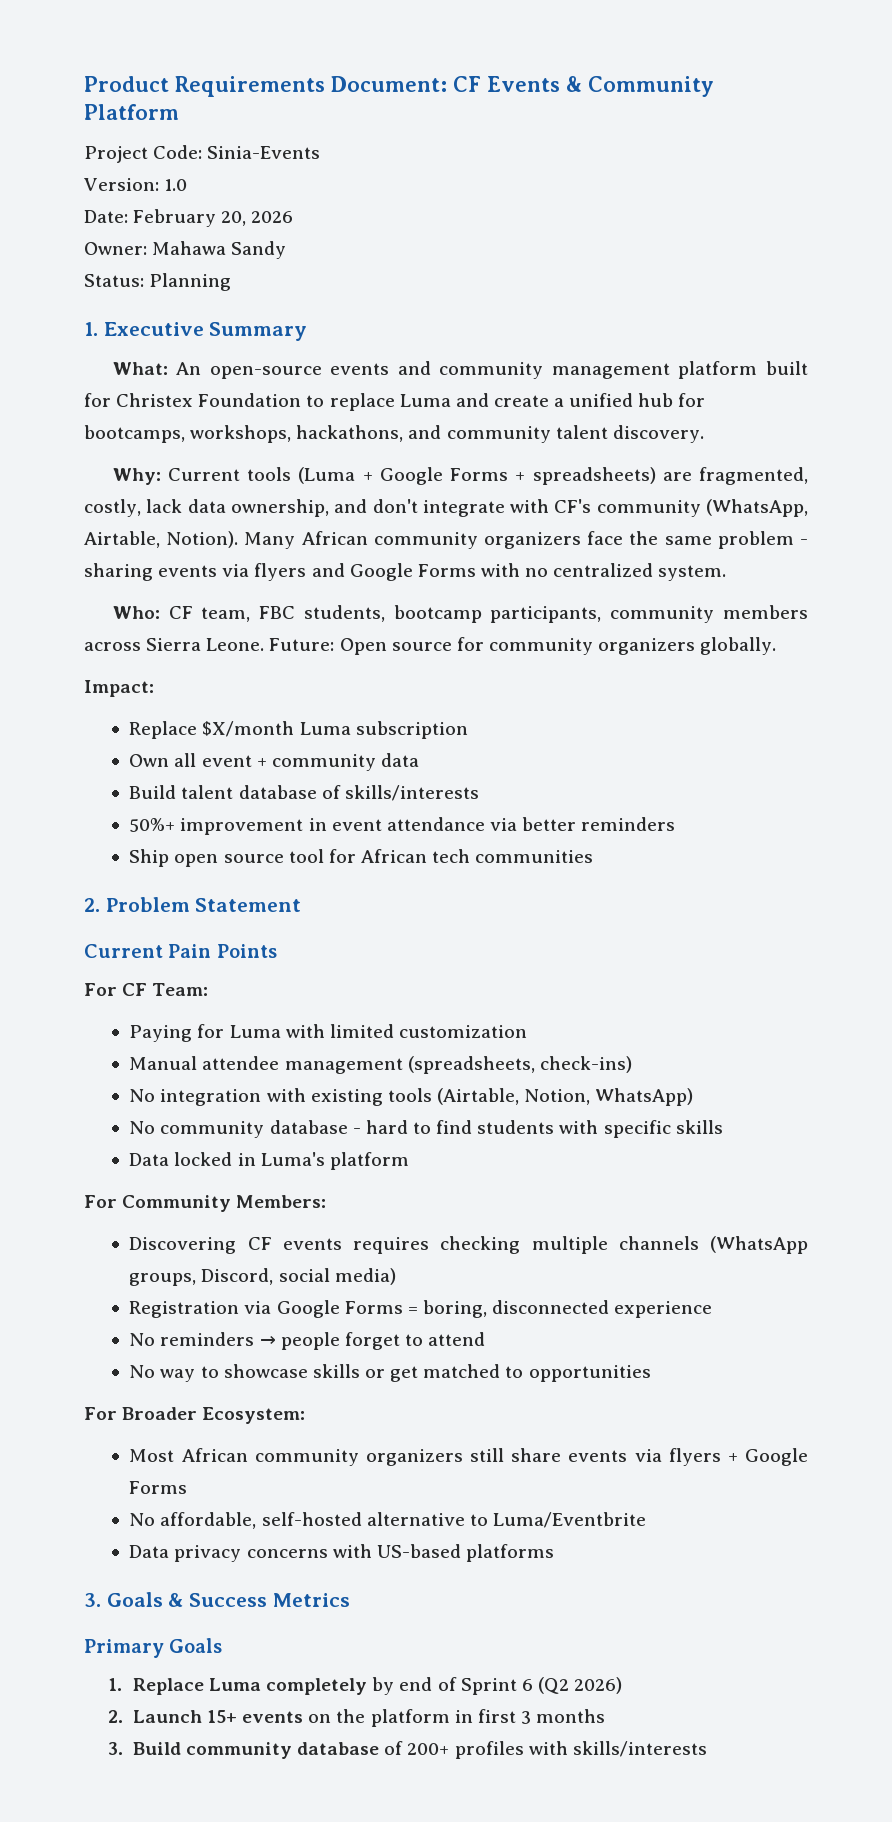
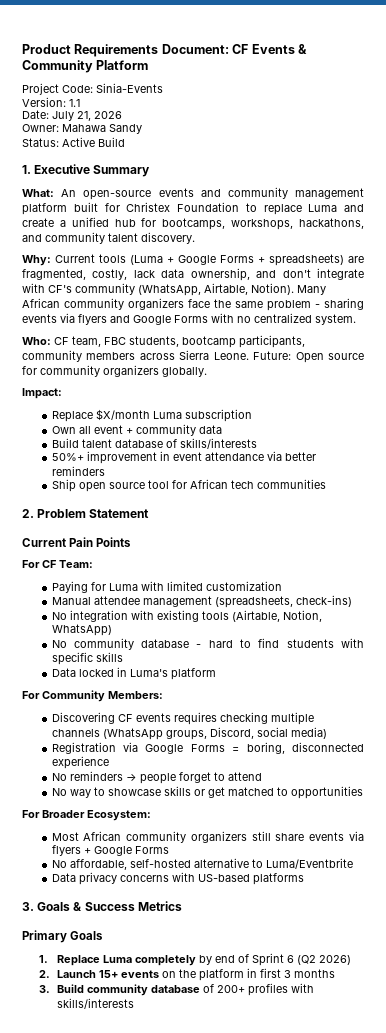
- Version: 1.0
+ Version: 1.1
- Date: February 20, 2026
+ Date: July 21, 2026
- Status: Planning
+ Status: Active Build

